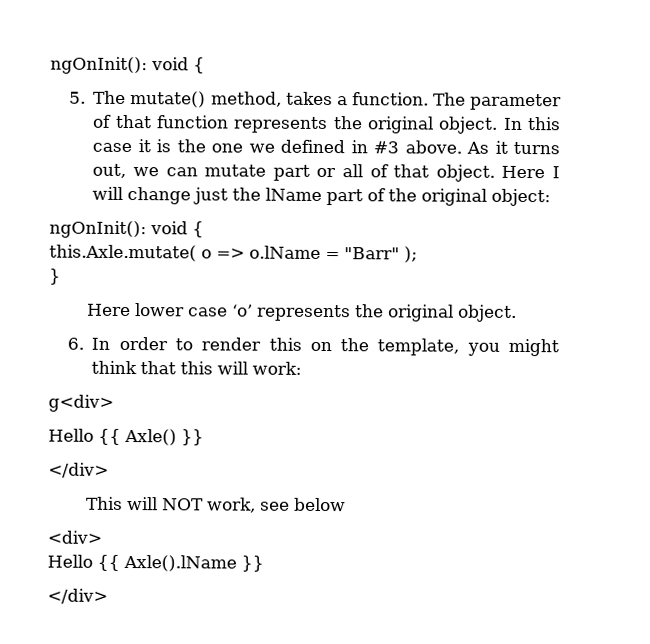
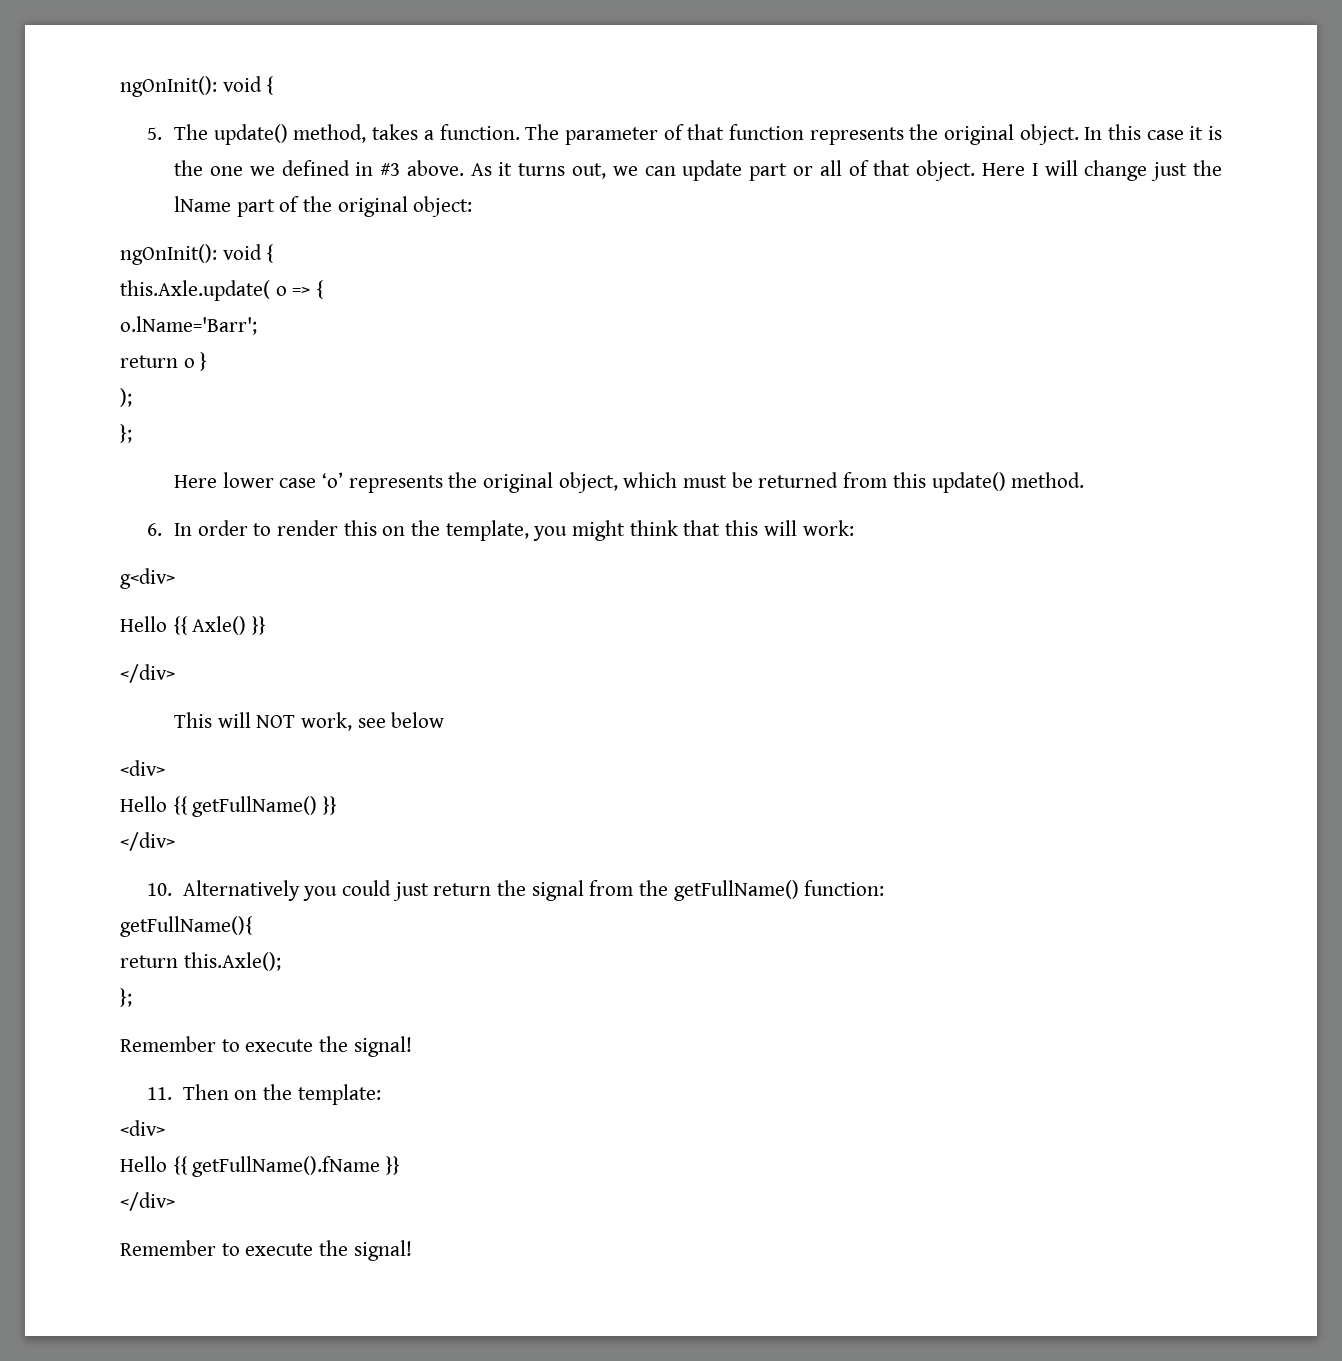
- 5. The mutate() method, takes a function.
+ 5. The update() method, takes a function.
- As it turns out, we can mutate part or all of that object.
+ As it turns out, we can update part or all of that object.
- this.Axle.mutate( o => o.lName = "Barr" );
- }
+ this.Axle.update( o => {
+ o.lName='Barr';
+ return o }
+ );
+ };
- Here lower case ‘o’ represents the original object.
+ Here lower case ‘o’ represents the original object, which must be returned from this update() method.
- Hello {{ Axle().lName }}
+ Hello {{ getFullName() }}
  </div>
+ 10. Alternatively you could just return the signal from the getFullName() function:
+ getFullName(){
+ return this.Axle();
+ };
+ Remember to execute the signal!
+ 11. Then on the template:
+ <div>
+ Hello {{ getFullName().fName }}
+ </div>
+ Remember to execute the signal!

